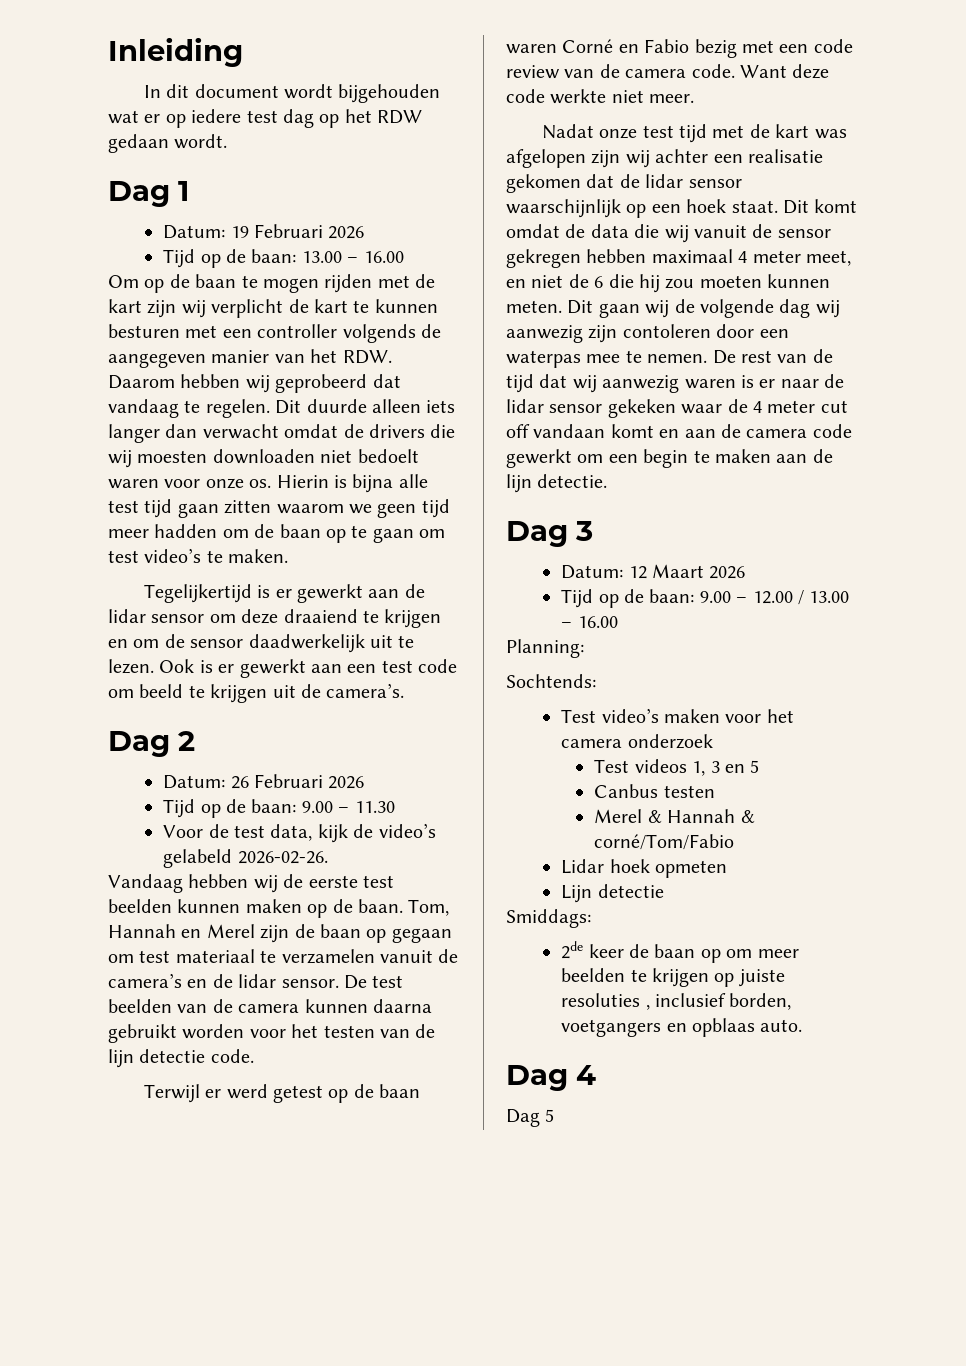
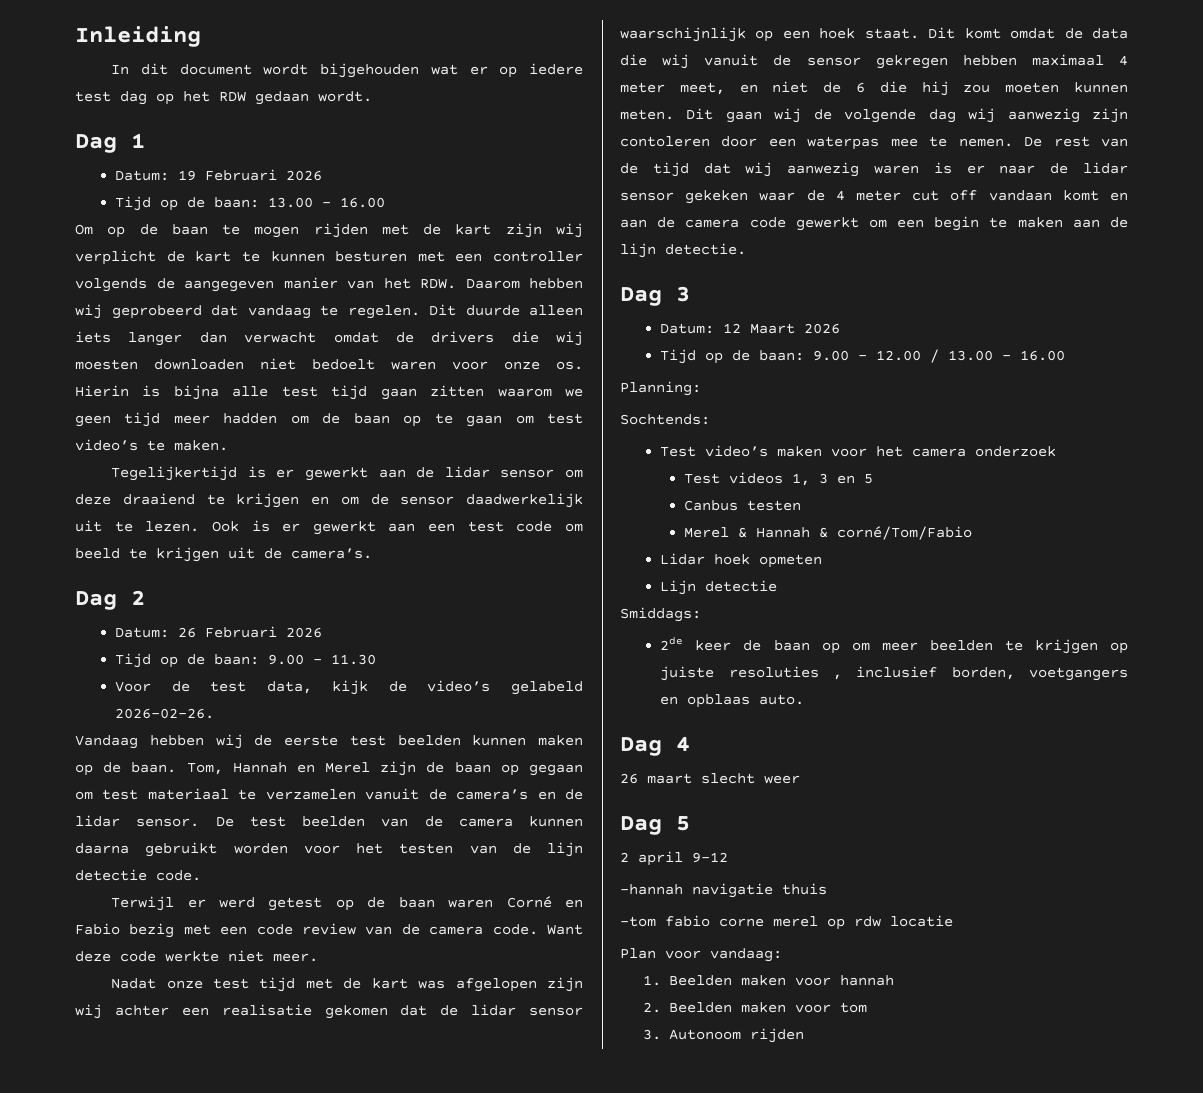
+ 26 maart slecht weer
  Dag 5
+ 2 april 9-12
+ -hannah navigatie thuis
+ -tom fabio corne merel op rdw locatie
+ Plan voor vandaag:
+ 1. Beelden maken voor hannah
+ 2. Beelden maken voor tom
+ 3. Autonoom rijden

